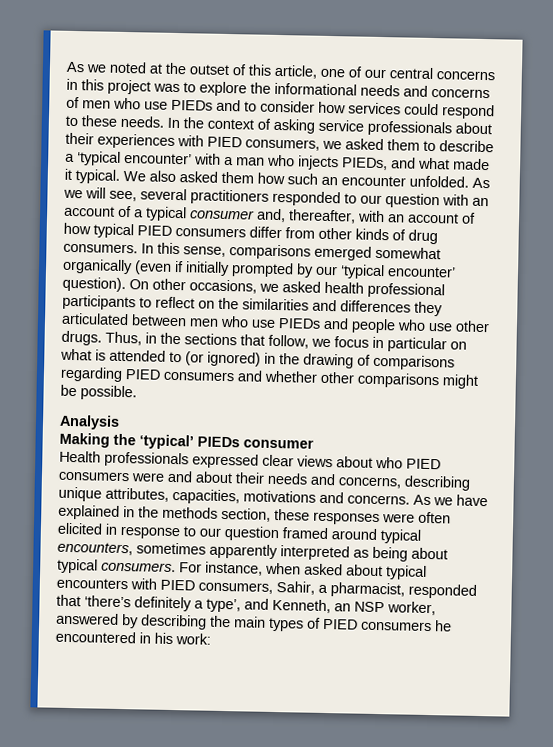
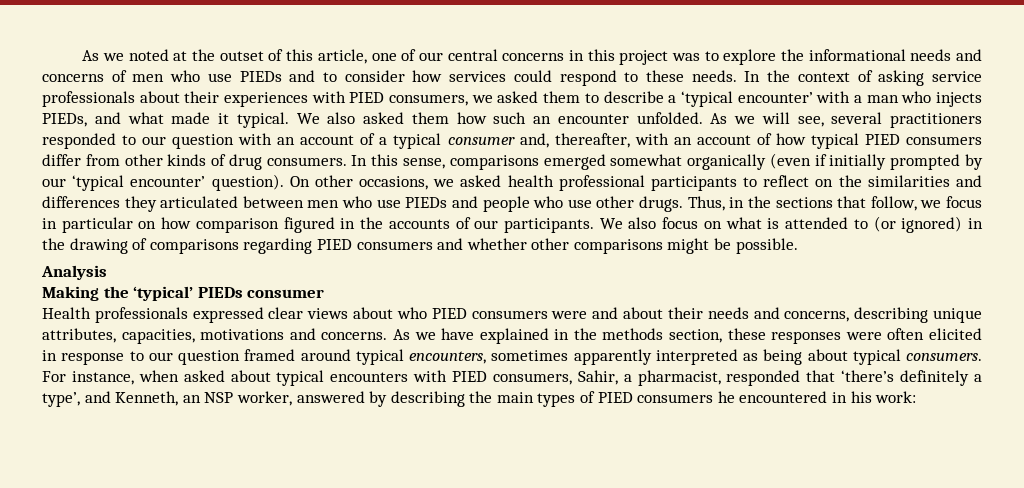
- Thus, in the sections that follow, we focus in particular on what is attended to (or ignored) in the drawing of comparisons regarding PIED consumers and whether other comparisons might be possible.
+ Thus, in the sections that follow, we focus in particular on how comparison figured in the accounts of our participants. We also focus on what is attended to (or ignored) in the drawing of comparisons regarding PIED consumers and whether other comparisons might be possible.

